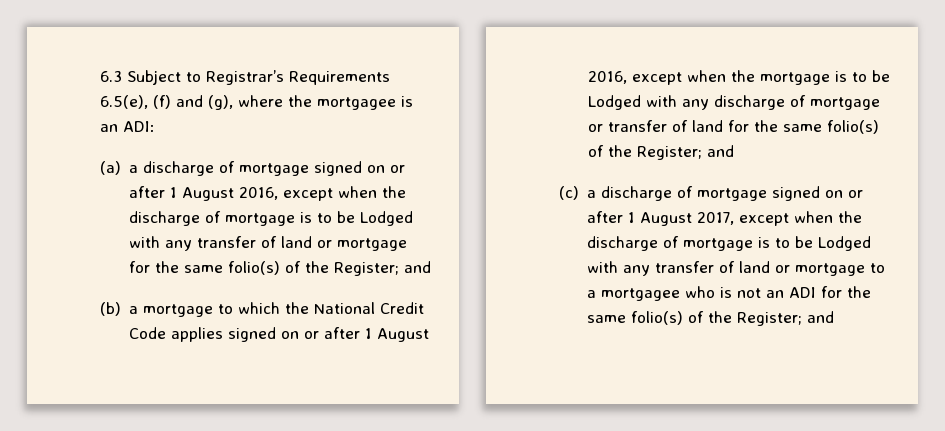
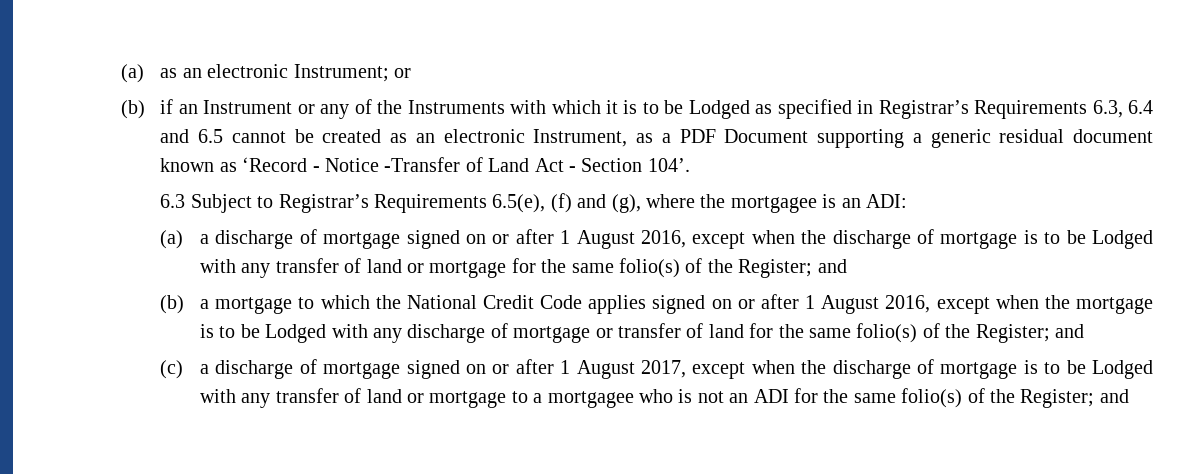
+ (a) as an electronic Instrument; or
+ (b) if an Instrument or any of the Instruments with which it is to be Lodged as specified in Registrar’s Requirements 6.3, 6.4 and 6.5 cannot be created as an electronic Instrument, as a PDF Document supporting a generic residual document known as ‘Record - Notice -Transfer of Land Act - Section 104’.

